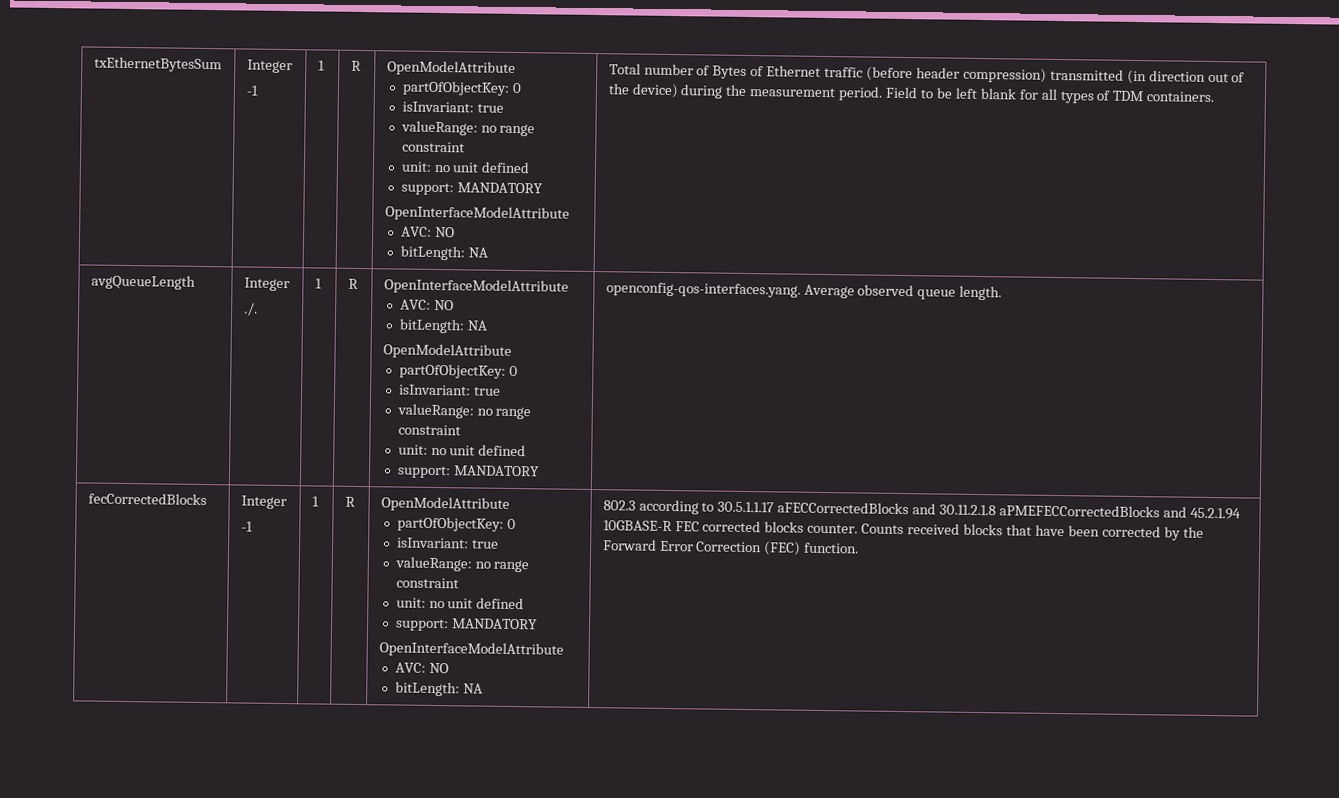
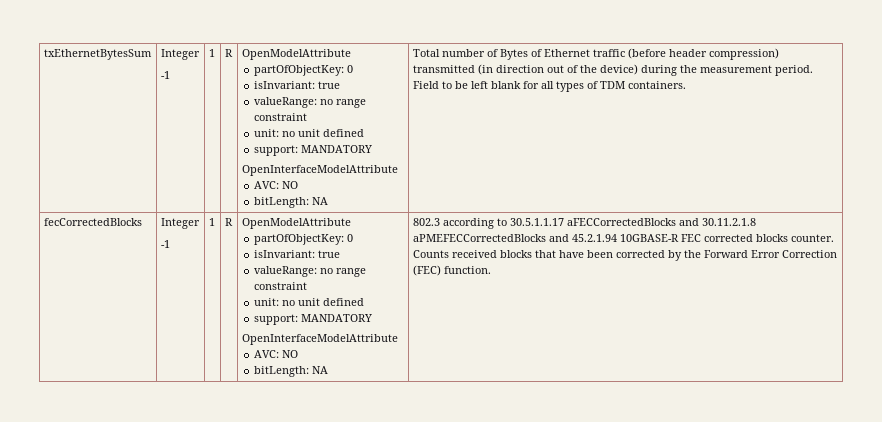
- avgQueueLength | Integer
- ./. | 1 | R | OpenInterfaceModelAttribute
- AVC: NO
- bitLength: NA
- OpenModelAttribute
- partOfObjectKey: 0
- isInvariant: true
- valueRange: no range constraint
- unit: no unit defined
- support: MANDATORY | openconfig-qos-interfaces.yang. Average observed queue length.

